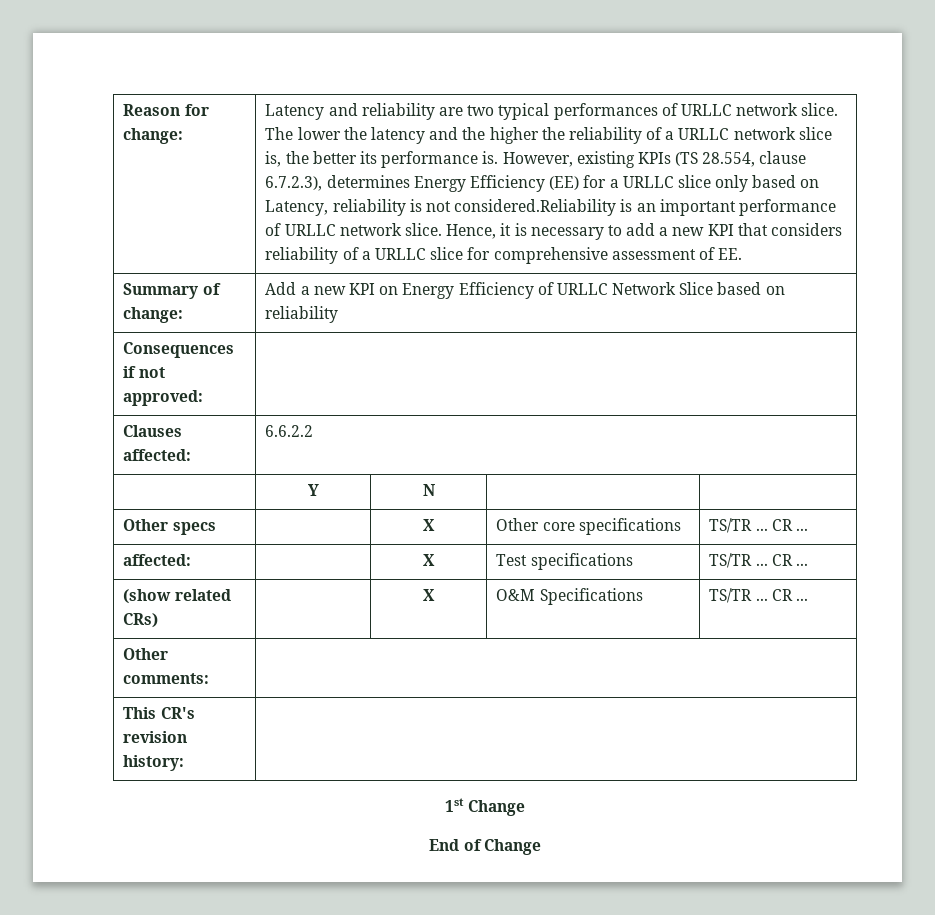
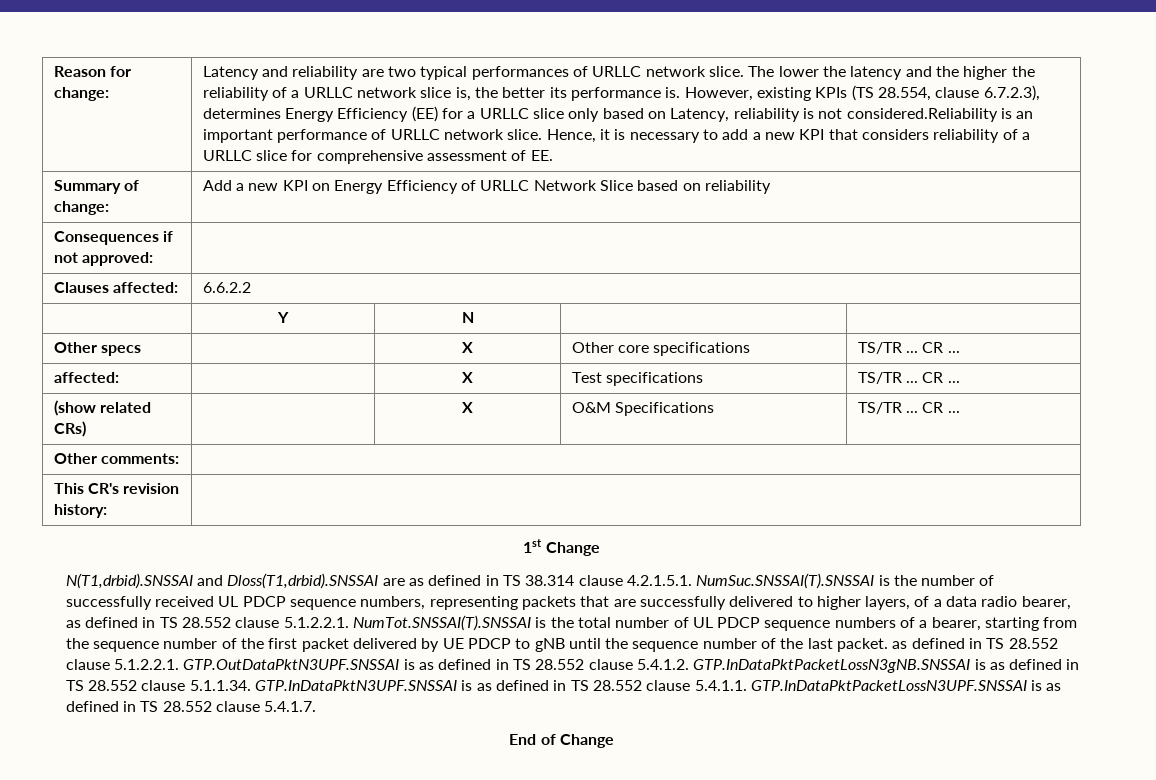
+ N(T1,drbid).SNSSAI and Dloss(T1,drbid).SNSSAI are as defined in TS 38.314 clause 4.2.1.5.1. NumSuc.SNSSAI(T).SNSSAI is the number of successfully received UL PDCP sequence numbers, representing packets that are successfully delivered to higher layers, of a data radio bearer, as defined in TS 28.552 clause 5.1.2.2.1. NumTot.SNSSAI(T).SNSSAI is the total number of UL PDCP sequence numbers of a bearer, starting from the sequence number of the first packet delivered by UE PDCP to gNB until the sequence number of the last packet. as defined in TS 28.552 clause 5.1.2.2.1. GTP.OutDataPktN3UPF.SNSSAI is as defined in TS 28.552 clause 5.4.1.2. GTP.InDataPktPacketLossN3gNB.SNSSAI is as defined in TS 28.552 clause 5.1.1.34. GTP.InDataPktN3UPF.SNSSAI is as defined in TS 28.552 clause 5.4.1.1. GTP.InDataPktPacketLossN3UPF.SNSSAI is as defined in TS 28.552 clause 5.4.1.7.

